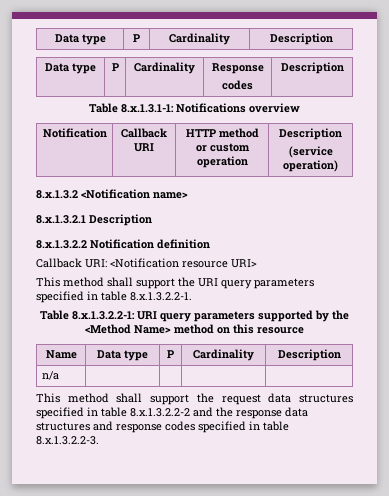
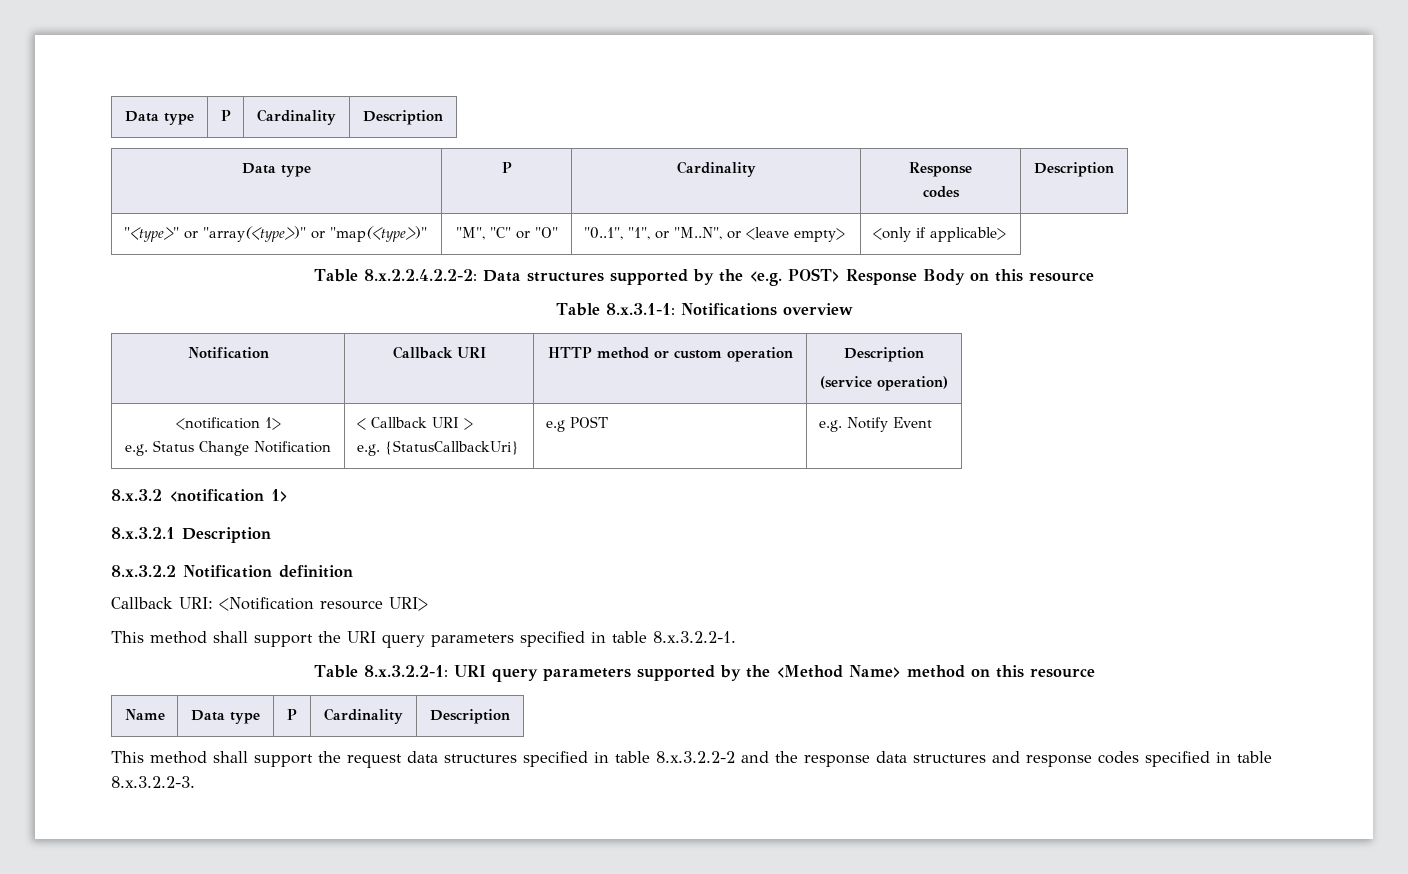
- Table 8.x.1.3.1-1: Notifications overview
+ "<type>" or "array(<type>)" or "map(<type>)" | "M", "C" or "O" | "0..1", "1", or "M..N", or <leave empty> | <only if applicable>
+ Table 8.x.2.2.4.2.2-2: Data structures supported by the <e.g. POST> Response Body on this resource
+ Table 8.x.3.1-1: Notifications overview
  Notification | Callback URI | HTTP method or custom operation | Description
  (service operation)
- 8.x.1.3.2 <Notification name>
- 8.x.1.3.2.1 Description
- 8.x.1.3.2.2 Notification definition
+ <notification 1>
+ e.g. Status Change Notification | < Callback URI >
+ e.g. {StatusCallbackUri} | e.g POST | e.g. Notify Event
+ 8.x.3.2 <notification 1>
+ 8.x.3.2.1 Description
+ 8.x.3.2.2 Notification definition
- This method shall support the URI query parameters specified in table 8.x.1.3.2.2-1.
- Table 8.x.1.3.2.2-1: URI query parameters supported by the <Method Name> method on this resource
+ This method shall support the URI query parameters specified in table 8.x.3.2.2-1.
+ Table 8.x.3.2.2-1: URI query parameters supported by the <Method Name> method on this resource
- n/a | | | |
- This method shall support the request data structures specified in table 8.x.1.3.2.2-2 and the response data structures and response codes specified in table 8.x.1.3.2.2-3.
+ This method shall support the request data structures specified in table 8.x.3.2.2-2 and the response data structures and response codes specified in table 8.x.3.2.2-3.

